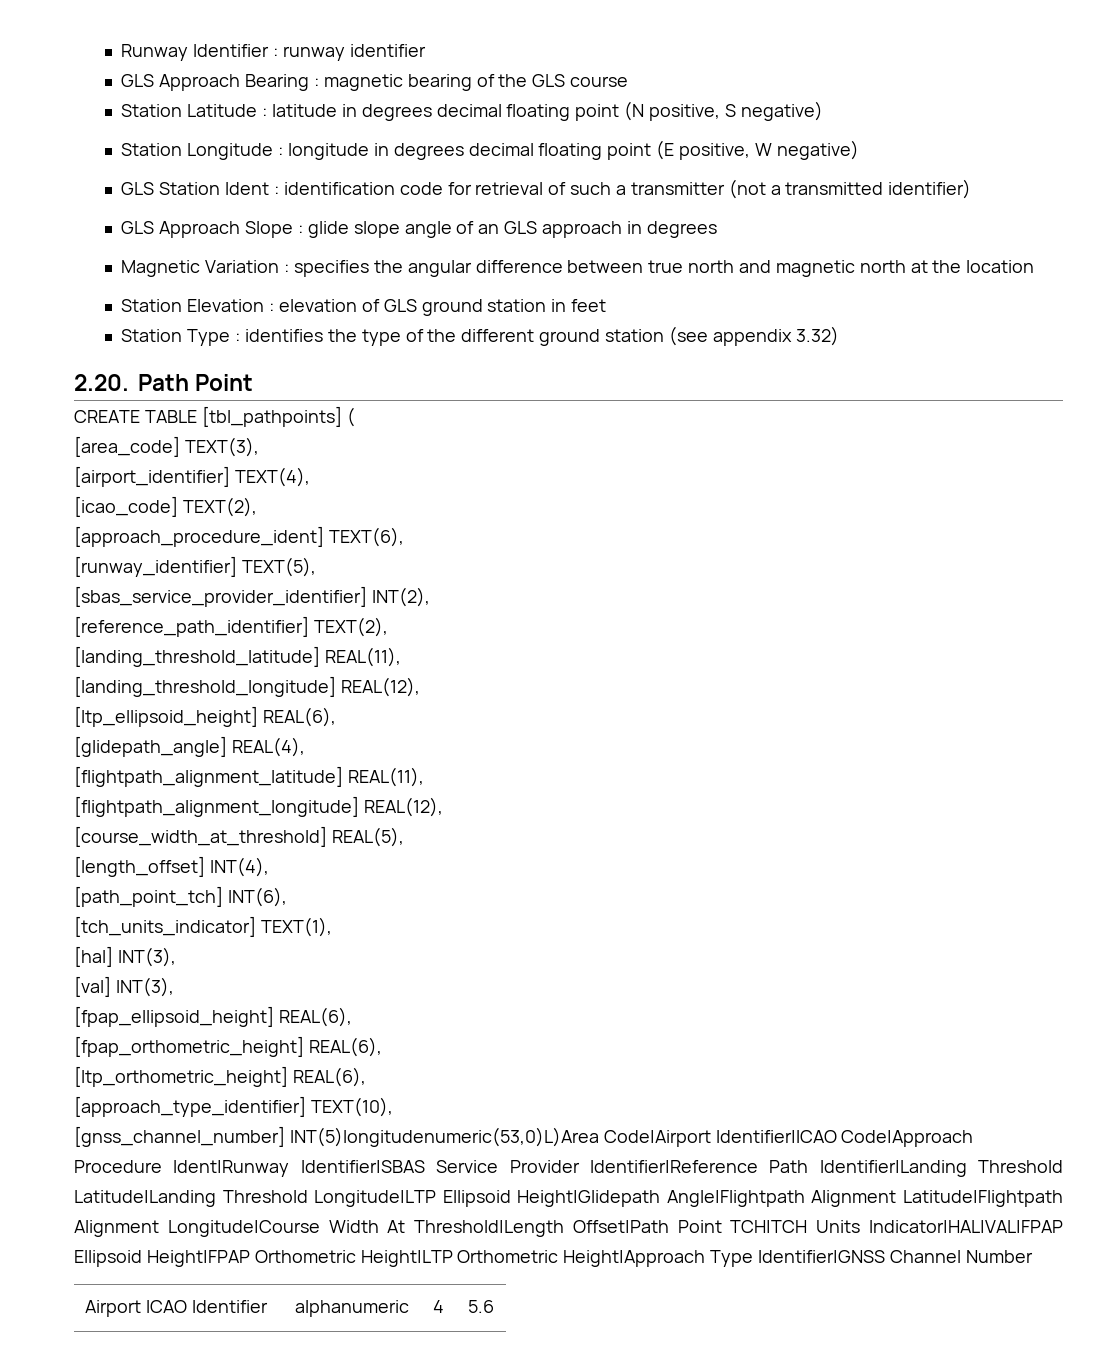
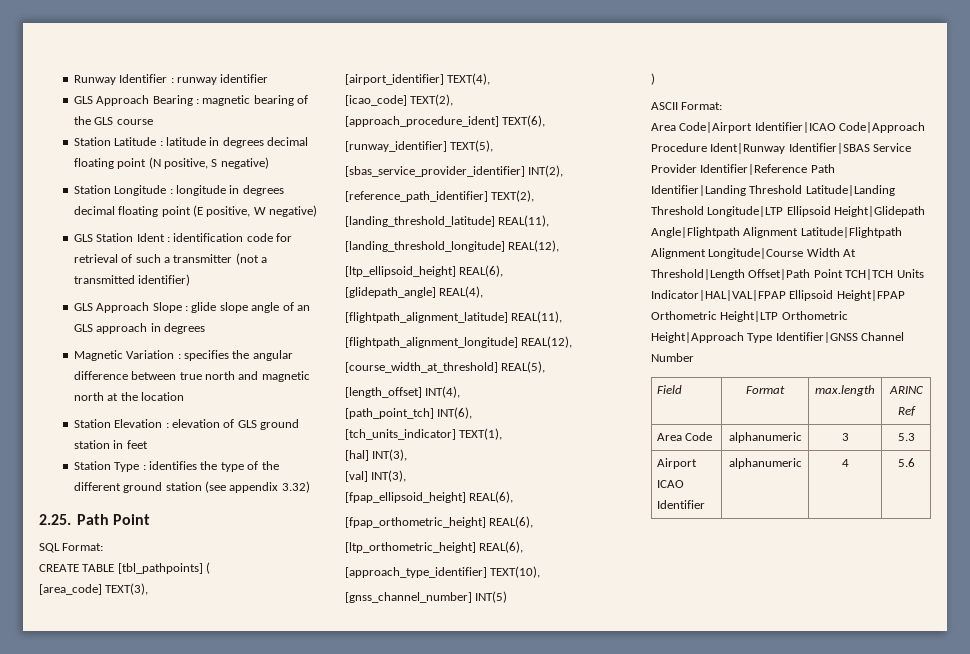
- 2.20. Path Point
+ 2.25. Path Point
+ SQL Format:
- [gnss_channel_number] INT(5)longitudenumeric(53,0)L)Area Code|Airport Identifier|ICAO Code|Approach Procedure Ident|Runway Identifier|SBAS Service Provider Identifier|Reference Path Identifier|Landing Threshold Latitude|Landing Threshold Longitude|LTP Ellipsoid Height|Glidepath Angle|Flightpath Alignment Latitude|Flightpath Alignment Longitude|Course Width At Threshold|Length Offset|Path Point TCH|TCH Units Indicator|HAL|VAL|FPAP Ellipsoid Height|FPAP Orthometric Height|LTP Orthometric Height|Approach Type Identifier|GNSS Channel Number
+ [gnss_channel_number] INT(5)
+ )
+ ASCII Format:
+ Area Code|Airport Identifier|ICAO Code|Approach Procedure Ident|Runway Identifier|SBAS Service Provider Identifier|Reference Path Identifier|Landing Threshold Latitude|Landing Threshold Longitude|LTP Ellipsoid Height|Glidepath Angle|Flightpath Alignment Latitude|Flightpath Alignment Longitude|Course Width At Threshold|Length Offset|Path Point TCH|TCH Units Indicator|HAL|VAL|FPAP Ellipsoid Height|FPAP Orthometric Height|LTP Orthometric Height|Approach Type Identifier|GNSS Channel Number
+ Field | Format | max.length | ARINC Ref
+ Area Code | alphanumeric | 3 | 5.3

